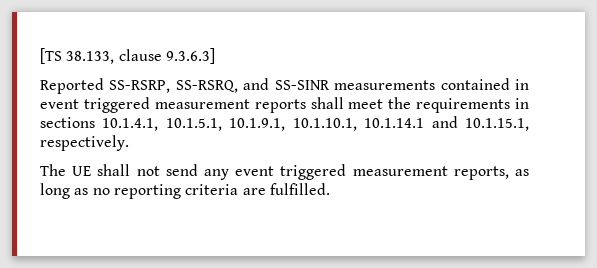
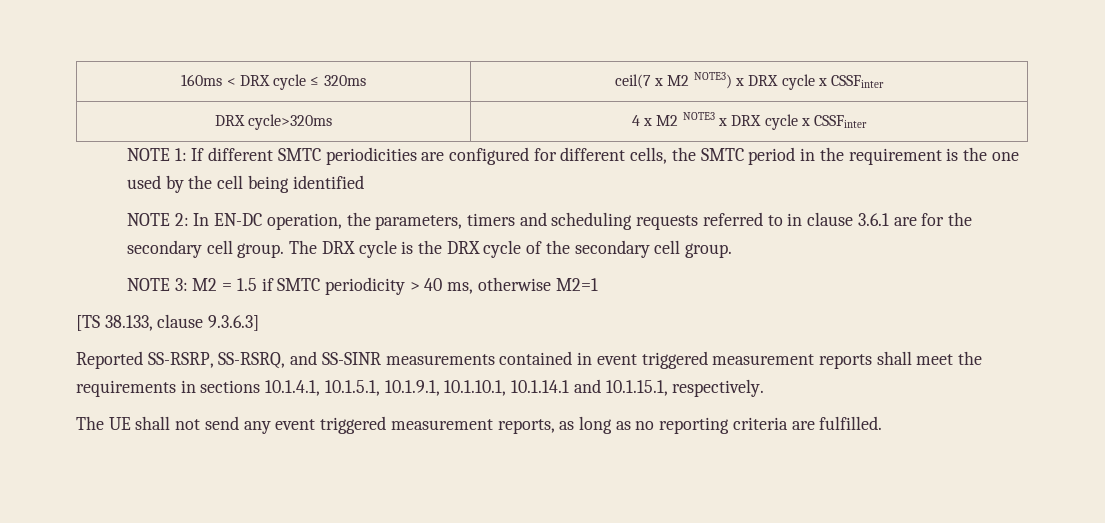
+ 160ms < DRX cycle ≤ 320ms | ceil(7 x M2 NOTE3) x DRX cycle x CSSFinter
+ DRX cycle>320ms | 4 x M2 NOTE3 x DRX cycle x CSSFinter
+ NOTE 1: If different SMTC periodicities are configured for different cells, the SMTC period in the requirement is the one used by the cell being identified
+ NOTE 2: In EN-DC operation, the parameters, timers and scheduling requests referred to in clause 3.6.1 are for the secondary cell group. The DRX cycle is the DRX cycle of the secondary cell group.
+ NOTE 3: M2 = 1.5 if SMTC periodicity > 40 ms, otherwise M2=1

